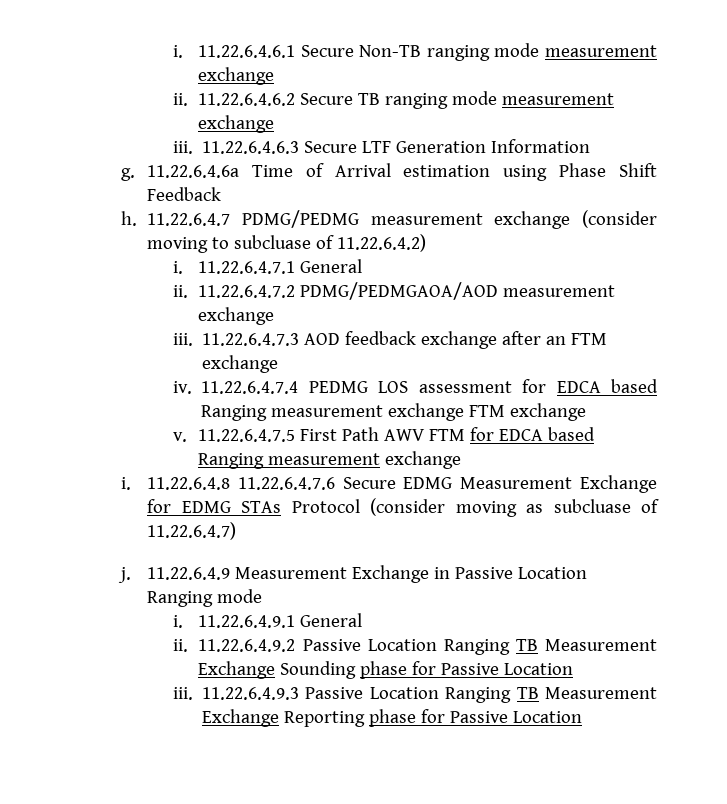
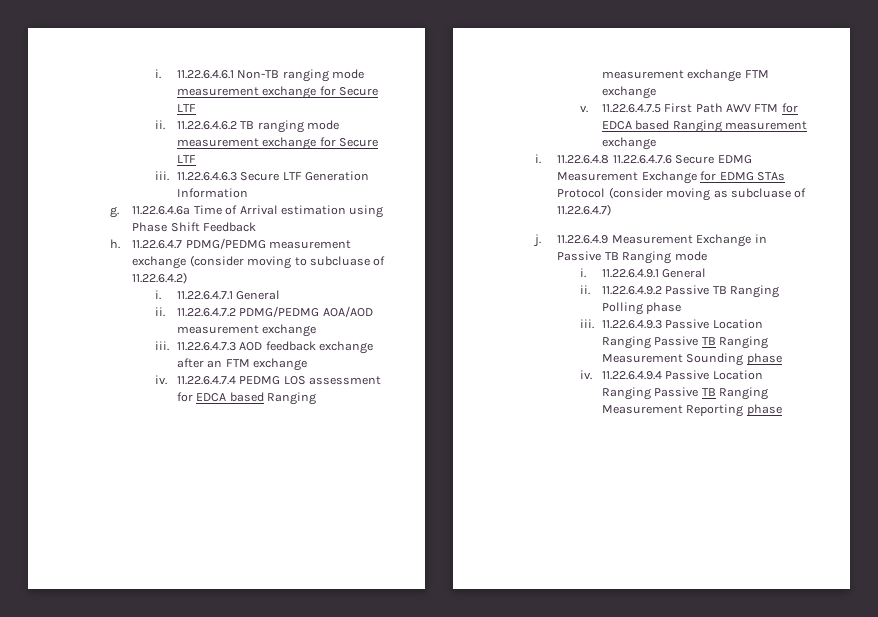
- 11.22.6.4.6.1 Secure Non-TB ranging mode measurement exchange
+ 11.22.6.4.6.1 Non-TB ranging mode measurement exchange for Secure LTF
- 11.22.6.4.6.2 Secure TB ranging mode measurement exchange
+ 11.22.6.4.6.2 TB ranging mode measurement exchange for Secure LTF
- 11.22.6.4.7.2 PDMG/PEDMGAOA/AOD measurement exchange
+ 11.22.6.4.7.2 PDMG/PEDMG AOA/AOD measurement exchange
- 11.22.6.4.9 Measurement Exchange in Passive Location Ranging mode
+ 11.22.6.4.9 Measurement Exchange in Passive TB Ranging mode
- 11.22.6.4.9.2 Passive Location Ranging TB Measurement Exchange Sounding phase for Passive Location
+ 11.22.6.4.9.2 Passive TB Ranging Polling phase
- 11.22.6.4.9.3 Passive Location Ranging TB Measurement Exchange Reporting phase for Passive Location
+ 11.22.6.4.9.3 Passive Location Ranging Passive TB Ranging Measurement Sounding phase
+ iv. 11.22.6.4.9.4 Passive Location Ranging Passive TB Ranging Measurement Reporting phase

